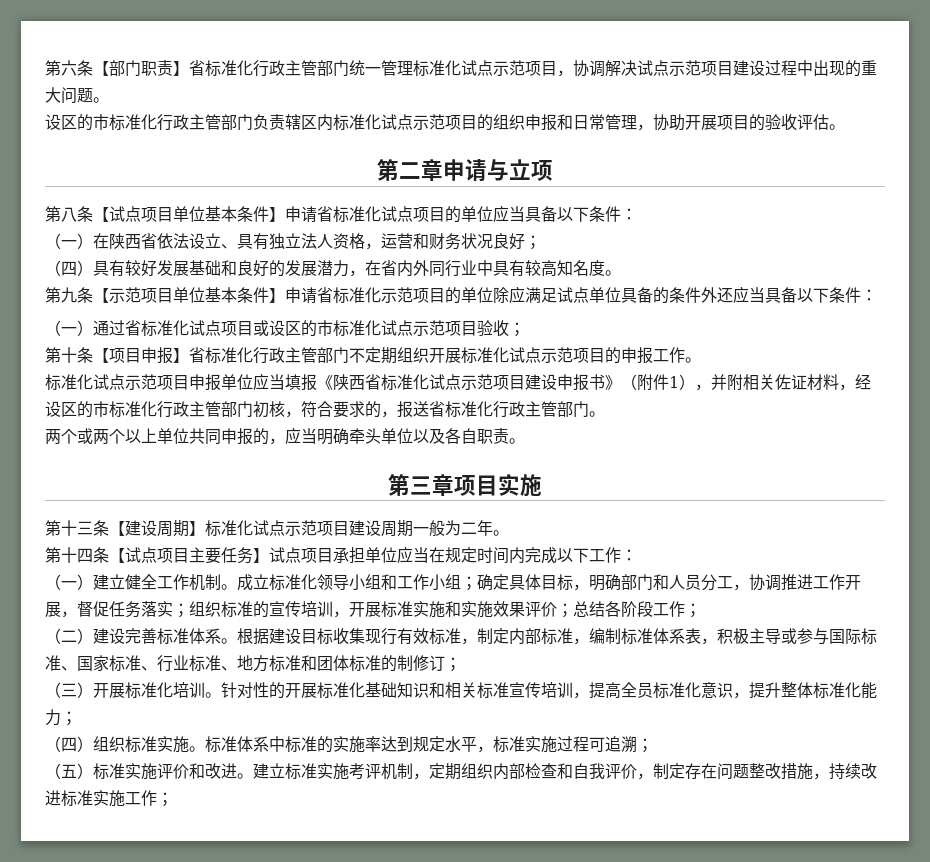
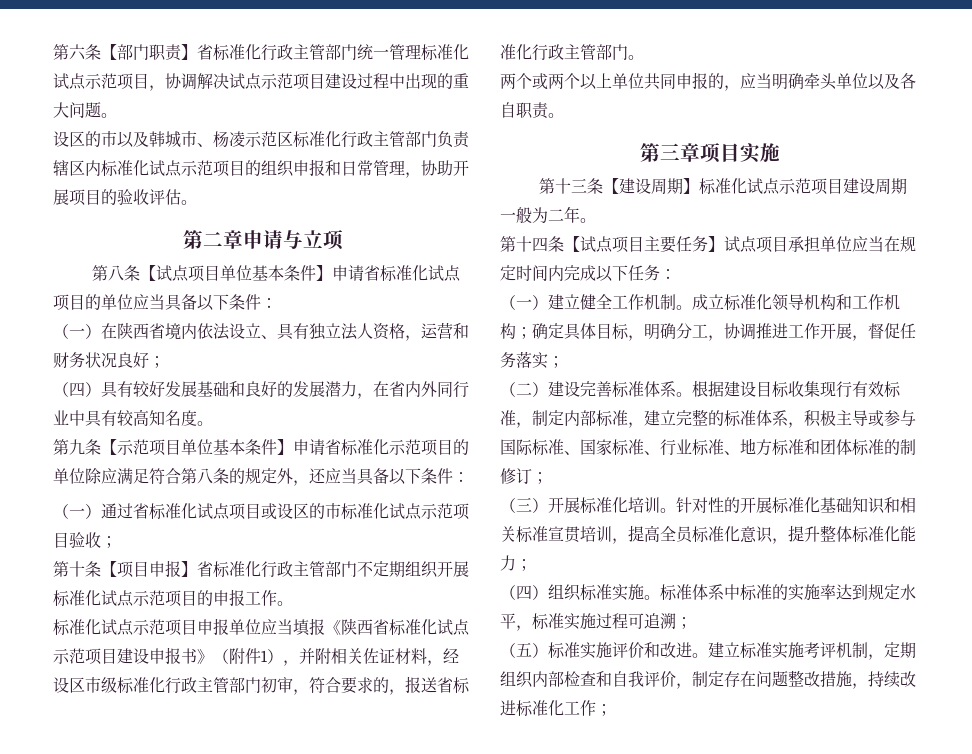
- 设区的市标准化行政主管部门负责辖区内标准化试点示范项目的组织申报和日常管理，协助开展项目的验收评估。
+ 设区的市以及韩城市、杨凌示范区标准化行政主管部门负责辖区内标准化试点示范项目的组织申报和日常管理，协助开展项目的验收评估。
- （一）在陕西省依法设立、具有独立法人资格，运营和财务状况良好；
+ （一）在陕西省境内依法设立、具有独立法人资格，运营和财务状况良好；
- 第九条【示范项目单位基本条件】申请省标准化示范项目的单位除应满足试点单位具备的条件外还应当具备以下条件：
+ 第九条【示范项目单位基本条件】申请省标准化示范项目的单位除应满足符合第八条的规定外，还应当具备以下条件：
- 标准化试点示范项目申报单位应当填报《陕西省标准化试点示范项目建设申报书》（附件1），并附相关佐证材料，经设区的市标准化行政主管部门初核，符合要求的，报送省标准化行政主管部门。
+ 标准化试点示范项目申报单位应当填报《陕西省标准化试点示范项目建设申报书》（附件1），并附相关佐证材料，经设区市级标准化行政主管部门初审，符合要求的，报送省标准化行政主管部门。
- 第十四条【试点项目主要任务】试点项目承担单位应当在规定时间内完成以下工作：
+ 第十四条【试点项目主要任务】试点项目承担单位应当在规定时间内完成以下任务：
- 成立标准化领导小组和工作小组；确定具体目标，明确部门和人员分工，协调推进工作开展，督促任务落实；组织标准的宣传培训，开展标准实施和实施效果评价；总结各阶段工作；
+ 成立标准化领导机构和工作机构；确定具体目标，明确分工，协调推进工作开展，督促任务落实；
- 根据建设目标收集现行有效标准，制定内部标准，编制标准体系表，积极主导或参与国际标准、国家标准、行业标准、地方标准和团体标准的制修订；
+ 根据建设目标收集现行有效标准，制定内部标准，建立完整的标准体系，积极主导或参与国际标准、国家标准、行业标准、地方标准和团体标准的制修订；
- 针对性的开展标准化基础知识和相关标准宣传培训，提高全员标准化意识，提升整体标准化能力；
+ 针对性的开展标准化基础知识和相关标准宣贯培训，提高全员标准化意识，提升整体标准化能力；
- 建立标准实施考评机制，定期组织内部检查和自我评价，制定存在问题整改措施，持续改进标准实施工作；
+ 建立标准实施考评机制，定期组织内部检查和自我评价，制定存在问题整改措施，持续改进标准化工作；

